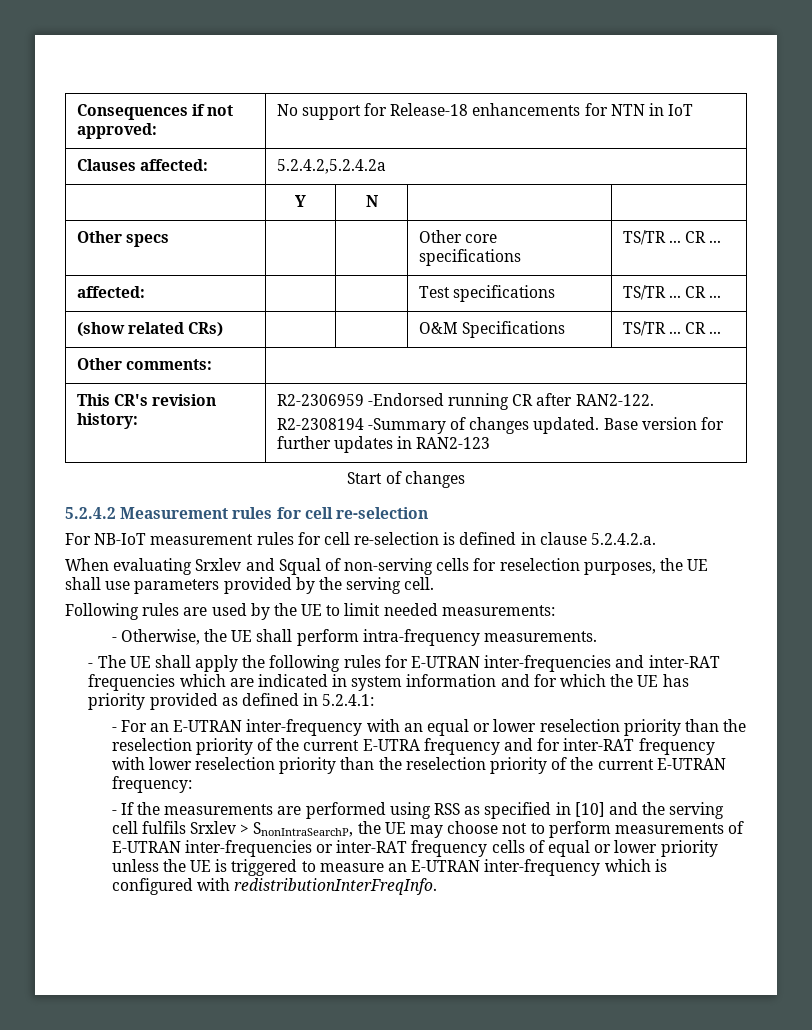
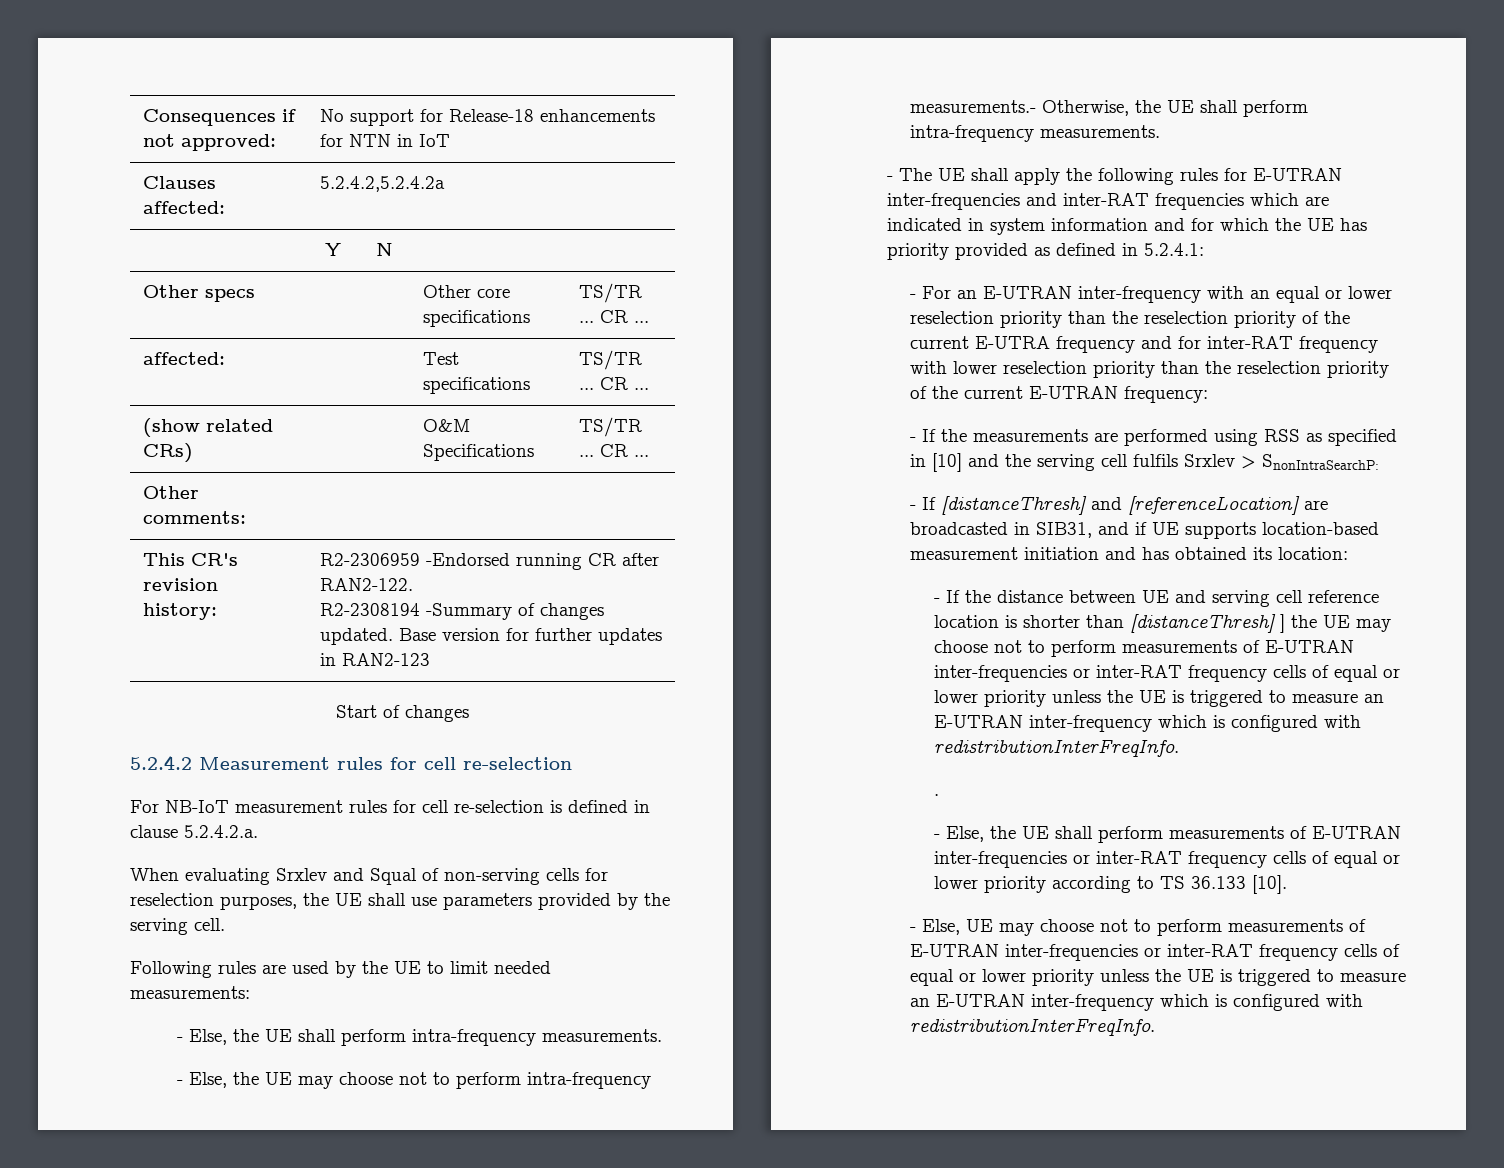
- - Otherwise, the UE shall perform intra-frequency measurements.
+ - Else, the UE shall perform intra-frequency measurements.
+ - Else, the UE may choose not to perform intra-frequency measurements.- Otherwise, the UE shall perform intra-frequency measurements.
- - If the measurements are performed using RSS as specified in [10] and the serving cell fulfils Srxlev > SnonIntraSearchP, the UE may choose not to perform measurements of E-UTRAN inter-frequencies or inter-RAT frequency cells of equal or lower priority unless the UE is triggered to measure an E-UTRAN inter-frequency which is configured with redistributionInterFreqInfo.
+ - If the measurements are performed using RSS as specified in [10] and the serving cell fulfils Srxlev > SnonIntraSearchP:
+ - If [distanceThresh] and [referenceLocation] are broadcasted in SIB31, and if UE supports location-based measurement initiation and has obtained its location:
+ - If the distance between UE and serving cell reference location is shorter than [distanceThresh] ] the UE may choose not to perform measurements of E-UTRAN inter-frequencies or inter-RAT frequency cells of equal or lower priority unless the UE is triggered to measure an E-UTRAN inter-frequency which is configured with redistributionInterFreqInfo.
+ .
+ - Else, the UE shall perform measurements of E-UTRAN inter-frequencies or inter-RAT frequency cells of equal or lower priority according to TS 36.133 [10].
+ - Else, UE may choose not to perform measurements of E-UTRAN inter-frequencies or inter-RAT frequency cells of equal or lower priority unless the UE is triggered to measure an E-UTRAN inter-frequency which is configured with redistributionInterFreqInfo.

